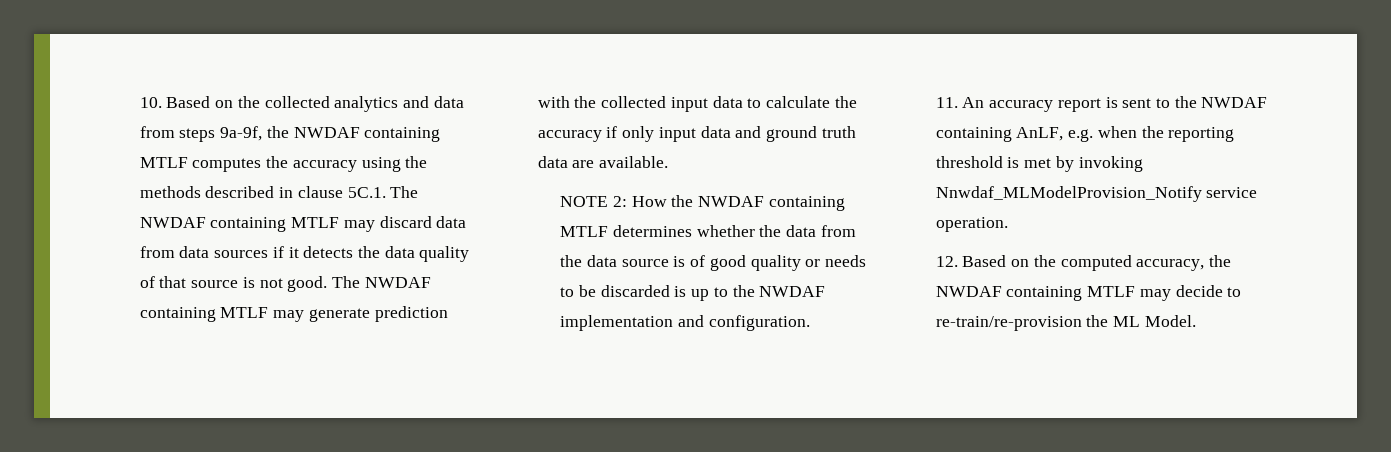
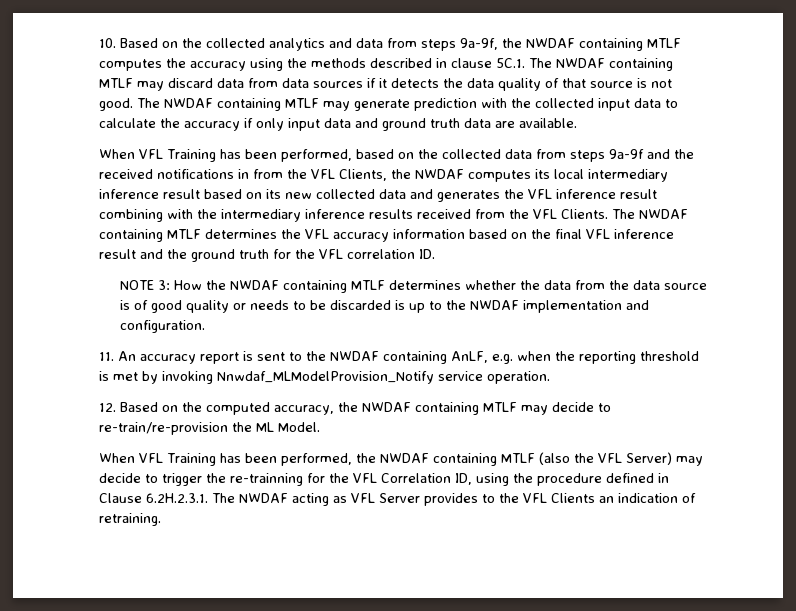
+ When VFL Training has been performed, based on the collected data from steps 9a-9f and the received notifications in from the VFL Clients, the NWDAF computes its local intermediary inference result based on its new collected data and generates the VFL inference result combining with the intermediary inference results received from the VFL Clients. The NWDAF containing MTLF determines the VFL accuracy information based on the final VFL inference result and the ground truth for the VFL correlation ID.
- NOTE 2: How the NWDAF containing MTLF determines whether the data from the data source is of good quality or needs to be discarded is up to the NWDAF implementation and configuration.
+ NOTE 3: How the NWDAF containing MTLF determines whether the data from the data source is of good quality or needs to be discarded is up to the NWDAF implementation and configuration.
+ When VFL Training has been performed, the NWDAF containing MTLF (also the VFL Server) may decide to trigger the re-trainning for the VFL Correlation ID, using the procedure defined in Clause 6.2H.2.3.1. The NWDAF acting as VFL Server provides to the VFL Clients an indication of retraining.

